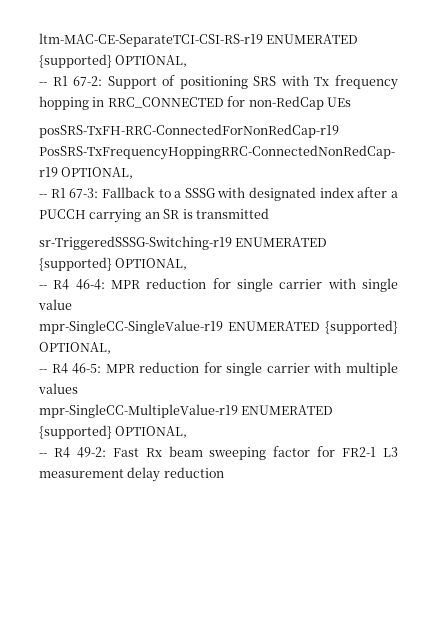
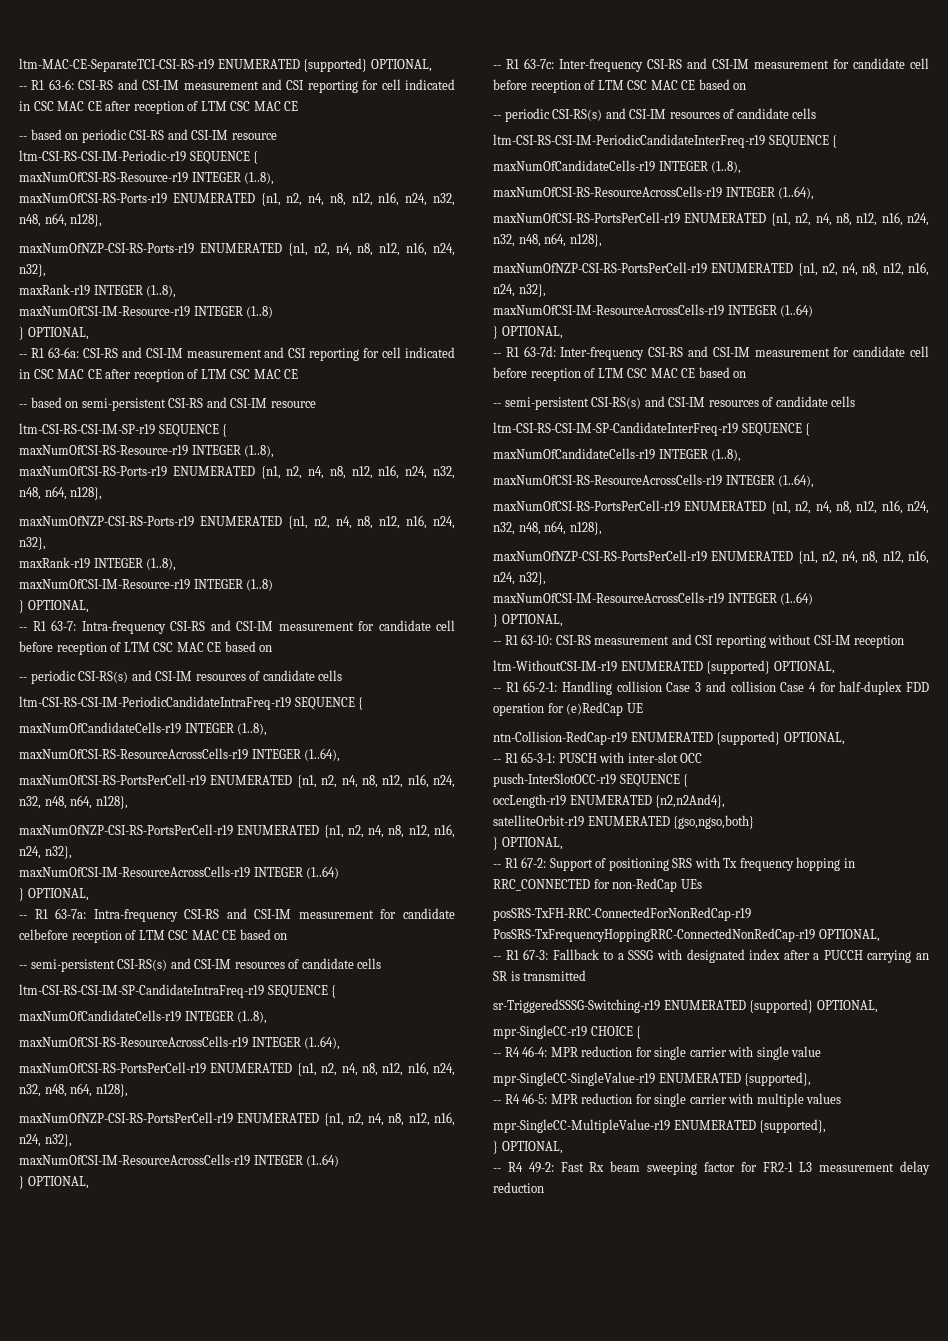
+ -- R1 63-6: CSI-RS and CSI-IM measurement and CSI reporting for cell indicated in CSC MAC CE after reception of LTM CSC MAC CE
+ -- based on periodic CSI-RS and CSI-IM resource
+ ltm-CSI-RS-CSI-IM-Periodic-r19 SEQUENCE {
+ maxNumOfCSI-RS-Resource-r19 INTEGER (1..8),
+ maxNumOfCSI-RS-Ports-r19 ENUMERATED {n1, n2, n4, n8, n12, n16, n24, n32, n48, n64, n128},
+ maxNumOfNZP-CSI-RS-Ports-r19 ENUMERATED {n1, n2, n4, n8, n12, n16, n24, n32},
+ maxRank-r19 INTEGER (1..8),
+ maxNumOfCSI-IM-Resource-r19 INTEGER (1..8)
+ } OPTIONAL,
+ -- R1 63-6a: CSI-RS and CSI-IM measurement and CSI reporting for cell indicated in CSC MAC CE after reception of LTM CSC MAC CE
+ -- based on semi-persistent CSI-RS and CSI-IM resource
+ ltm-CSI-RS-CSI-IM-SP-r19 SEQUENCE {
+ maxNumOfCSI-RS-Resource-r19 INTEGER (1..8),
+ maxNumOfCSI-RS-Ports-r19 ENUMERATED {n1, n2, n4, n8, n12, n16, n24, n32, n48, n64, n128},
+ maxNumOfNZP-CSI-RS-Ports-r19 ENUMERATED {n1, n2, n4, n8, n12, n16, n24, n32},
+ maxRank-r19 INTEGER (1..8),
+ maxNumOfCSI-IM-Resource-r19 INTEGER (1..8)
+ } OPTIONAL,
+ -- R1 63-7: Intra-frequency CSI-RS and CSI-IM measurement for candidate cell before reception of LTM CSC MAC CE based on
+ -- periodic CSI-RS(s) and CSI-IM resources of candidate cells
+ ltm-CSI-RS-CSI-IM-PeriodicCandidateIntraFreq-r19 SEQUENCE {
+ maxNumOfCandidateCells-r19 INTEGER (1..8),
+ maxNumOfCSI-RS-ResourceAcrossCells-r19 INTEGER (1..64),
+ maxNumOfCSI-RS-PortsPerCell-r19 ENUMERATED {n1, n2, n4, n8, n12, n16, n24, n32, n48, n64, n128},
+ maxNumOfNZP-CSI-RS-PortsPerCell-r19 ENUMERATED {n1, n2, n4, n8, n12, n16, n24, n32},
+ maxNumOfCSI-IM-ResourceAcrossCells-r19 INTEGER (1..64)
+ } OPTIONAL,
+ -- R1 63-7a: Intra-frequency CSI-RS and CSI-IM measurement for candidate celbefore reception of LTM CSC MAC CE based on
+ -- semi-persistent CSI-RS(s) and CSI-IM resources of candidate cells
+ ltm-CSI-RS-CSI-IM-SP-CandidateIntraFreq-r19 SEQUENCE {
+ maxNumOfCandidateCells-r19 INTEGER (1..8),
+ maxNumOfCSI-RS-ResourceAcrossCells-r19 INTEGER (1..64),
+ maxNumOfCSI-RS-PortsPerCell-r19 ENUMERATED {n1, n2, n4, n8, n12, n16, n24, n32, n48, n64, n128},
+ maxNumOfNZP-CSI-RS-PortsPerCell-r19 ENUMERATED {n1, n2, n4, n8, n12, n16, n24, n32},
+ maxNumOfCSI-IM-ResourceAcrossCells-r19 INTEGER (1..64)
+ } OPTIONAL,
+ -- R1 63-7c: Inter-frequency CSI-RS and CSI-IM measurement for candidate cell before reception of LTM CSC MAC CE based on
+ -- periodic CSI-RS(s) and CSI-IM resources of candidate cells
+ ltm-CSI-RS-CSI-IM-PeriodicCandidateInterFreq-r19 SEQUENCE {
+ maxNumOfCandidateCells-r19 INTEGER (1..8),
+ maxNumOfCSI-RS-ResourceAcrossCells-r19 INTEGER (1..64),
+ maxNumOfCSI-RS-PortsPerCell-r19 ENUMERATED {n1, n2, n4, n8, n12, n16, n24, n32, n48, n64, n128},
+ maxNumOfNZP-CSI-RS-PortsPerCell-r19 ENUMERATED {n1, n2, n4, n8, n12, n16, n24, n32},
+ maxNumOfCSI-IM-ResourceAcrossCells-r19 INTEGER (1..64)
+ } OPTIONAL,
+ -- R1 63-7d: Inter-frequency CSI-RS and CSI-IM measurement for candidate cell before reception of LTM CSC MAC CE based on
+ -- semi-persistent CSI-RS(s) and CSI-IM resources of candidate cells
+ ltm-CSI-RS-CSI-IM-SP-CandidateInterFreq-r19 SEQUENCE {
+ maxNumOfCandidateCells-r19 INTEGER (1..8),
+ maxNumOfCSI-RS-ResourceAcrossCells-r19 INTEGER (1..64),
+ maxNumOfCSI-RS-PortsPerCell-r19 ENUMERATED {n1, n2, n4, n8, n12, n16, n24, n32, n48, n64, n128},
+ maxNumOfNZP-CSI-RS-PortsPerCell-r19 ENUMERATED {n1, n2, n4, n8, n12, n16, n24, n32},
+ maxNumOfCSI-IM-ResourceAcrossCells-r19 INTEGER (1..64)
+ } OPTIONAL,
+ -- R1 63-10: CSI-RS measurement and CSI reporting without CSI-IM reception
+ ltm-WithoutCSI-IM-r19 ENUMERATED {supported} OPTIONAL,
+ -- R1 65-2-1: Handling collision Case 3 and collision Case 4 for half-duplex FDD operation for (e)RedCap UE
+ ntn-Collision-RedCap-r19 ENUMERATED {supported} OPTIONAL,
+ -- R1 65-3-1: PUSCH with inter-slot OCC
+ pusch-InterSlotOCC-r19 SEQUENCE {
+ occLength-r19 ENUMERATED {n2,n2And4},
+ satelliteOrbit-r19 ENUMERATED {gso,ngso,both}
+ } OPTIONAL,
+ mpr-SingleCC-r19 CHOICE {
- mpr-SingleCC-SingleValue-r19 ENUMERATED {supported} OPTIONAL,
+ mpr-SingleCC-SingleValue-r19 ENUMERATED {supported},
- mpr-SingleCC-MultipleValue-r19 ENUMERATED {supported} OPTIONAL,
+ mpr-SingleCC-MultipleValue-r19 ENUMERATED {supported},
+ } OPTIONAL,

